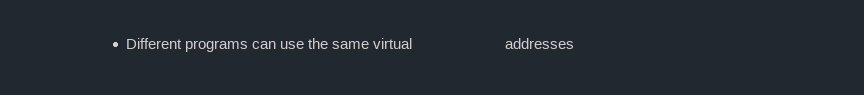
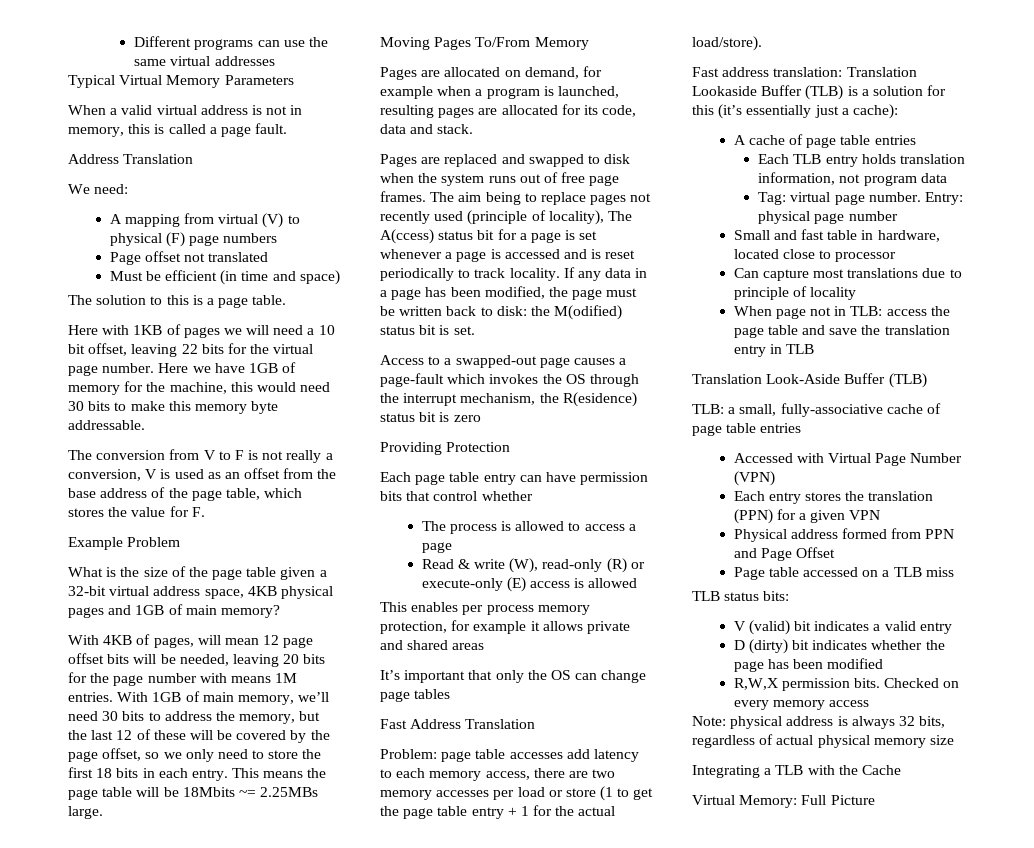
+ Typical Virtual Memory Parameters
+ When a valid virtual address is not in memory, this is called a page fault.
+ Address Translation
+ We need:
+ A mapping from virtual (V) to physical (F) page numbers
+ Page offset not translated
+ Must be efficient (in time and space)
+ The solution to this is a page table.
+ Here with 1KB of pages we will need a 10 bit offset, leaving 22 bits for the virtual page number. Here we have 1GB of memory for the machine, this would need 30 bits to make this memory byte addressable.
+ The conversion from V to F is not really a conversion, V is used as an offset from the base address of the page table, which stores the value for F.
+ Example Problem
+ What is the size of the page table given a 32-bit virtual address space, 4KB physical pages and 1GB of main memory?
+ With 4KB of pages, will mean 12 page offset bits will be needed, leaving 20 bits for the page number with means 1M entries. With 1GB of main memory, we’ll need 30 bits to address the memory, but the last 12 of these will be covered by the page offset, so we only need to store the first 18 bits in each entry. This means the page table will be 18Mbits ~= 2.25MBs large.
+ Moving Pages To/From Memory
+ Pages are allocated on demand, for example when a program is launched, resulting pages are allocated for its code, data and stack.
+ Pages are replaced and swapped to disk when the system runs out of free page frames. The aim being to replace pages not recently used (principle of locality), The A(ccess) status bit for a page is set whenever a page is accessed and is reset periodically to track locality. If any data in a page has been modified, the page must be written back to disk: the M(odified) status bit is set.
+ Access to a swapped-out page causes a page-fault which invokes the OS through the interrupt mechanism, the R(esidence) status bit is zero
+ Providing Protection
+ Each page table entry can have permission bits that control whether
+ The process is allowed to access a page
+ Read & write (W), read-only (R) or execute-only (E) access is allowed
+ This enables per process memory protection, for example it allows private and shared areas
+ It’s important that only the OS can change page tables
+ Fast Address Translation
+ Problem: page table accesses add latency to each memory access, there are two memory accesses per load or store (1 to get the page table entry + 1 for the actual load/store).
+ Fast address translation: Translation Lookaside Buffer (TLB) is a solution for this (it’s essentially just a cache):
+ A cache of page table entries
+ Each TLB entry holds translation information, not program data
+ Tag: virtual page number. Entry: physical page number
+ Small and fast table in hardware, located close to processor
+ Can capture most translations due to principle of locality
+ When page not in TLB: access the page table and save the translation entry in TLB
+ Translation Look-Aside Buffer (TLB)
+ TLB: a small, fully-associative cache of page table entries
+ Accessed with Virtual Page Number (VPN)
+ Each entry stores the translation (PPN) for a given VPN
+ Physical address formed from PPN and Page Offset
+ Page table accessed on a TLB miss
+ TLB status bits:
+ V (valid) bit indicates a valid entry
+ D (dirty) bit indicates whether the page has been modified
+ R,W,X permission bits. Checked on every memory access
+ Note: physical address is always 32 bits, regardless of actual physical memory size
+ Integrating a TLB with the Cache
+ Virtual Memory: Full Picture

